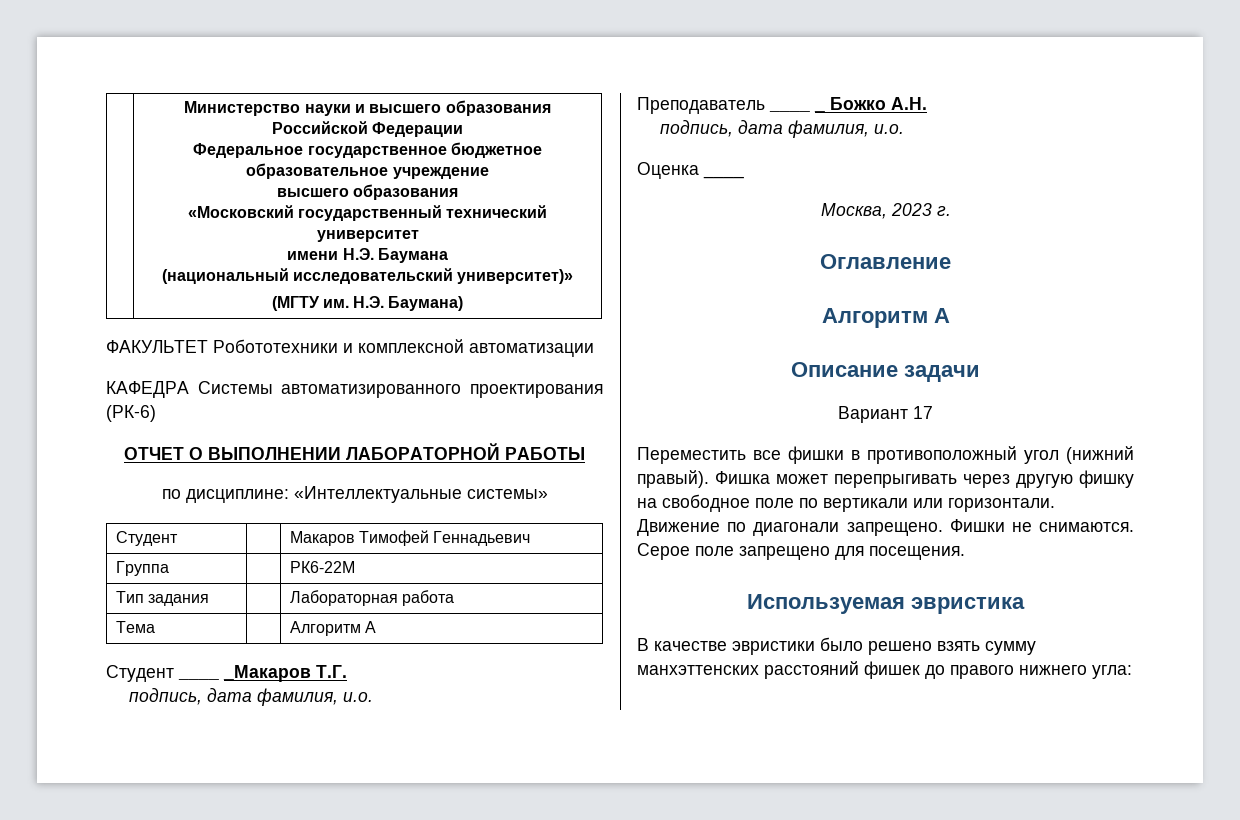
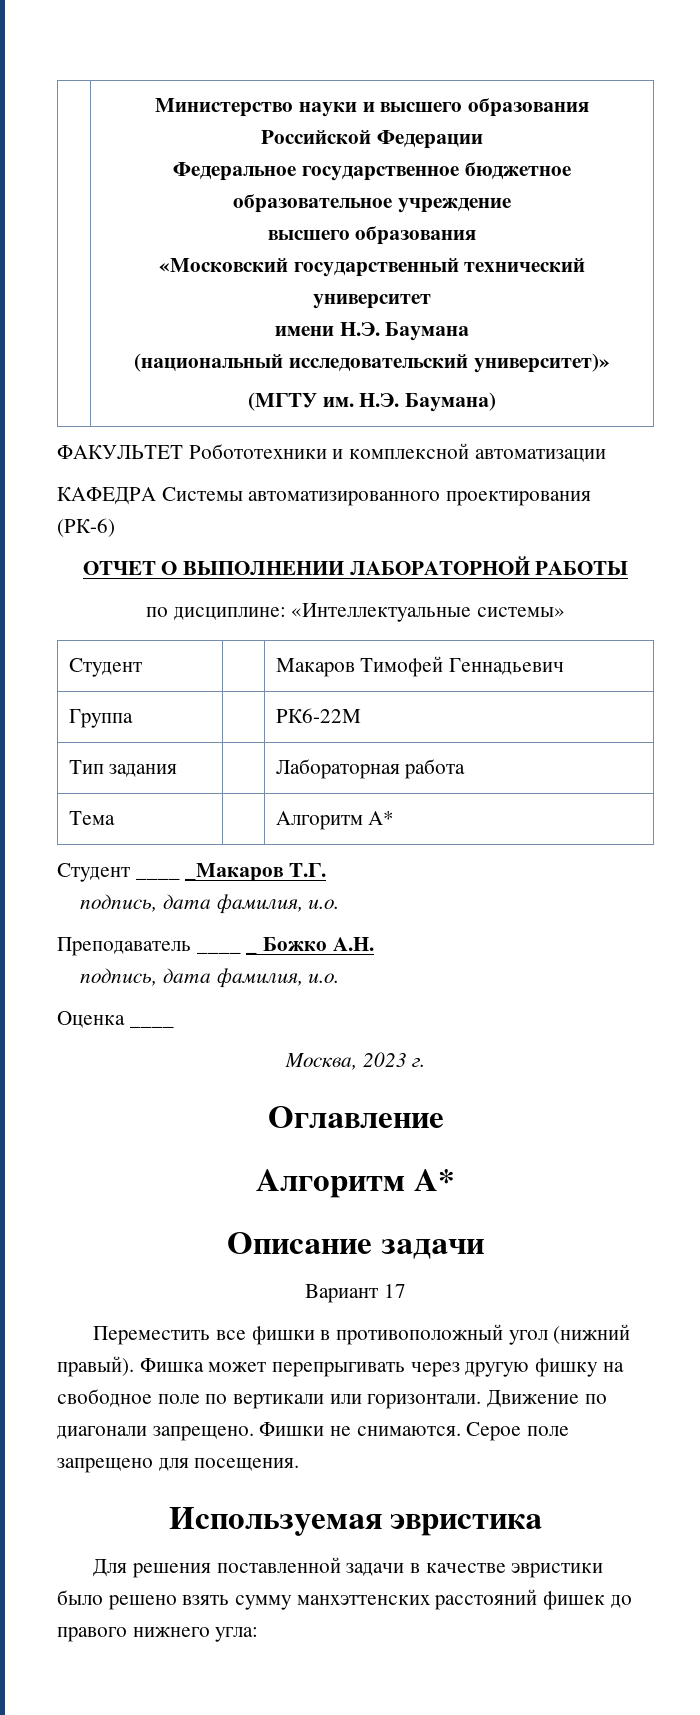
- Тема | | Алгоритм A
+ Тема | | Алгоритм A*
  Оглавление
- Алгоритм А
+ Алгоритм А*
- В качестве эвристики было решено взять сумму манхэттенских расстояний фишек до правого нижнего угла:
+ Для решения поставленной задачи в качестве эвристики было решено взять сумму манхэттенских расстояний фишек до правого нижнего угла:

